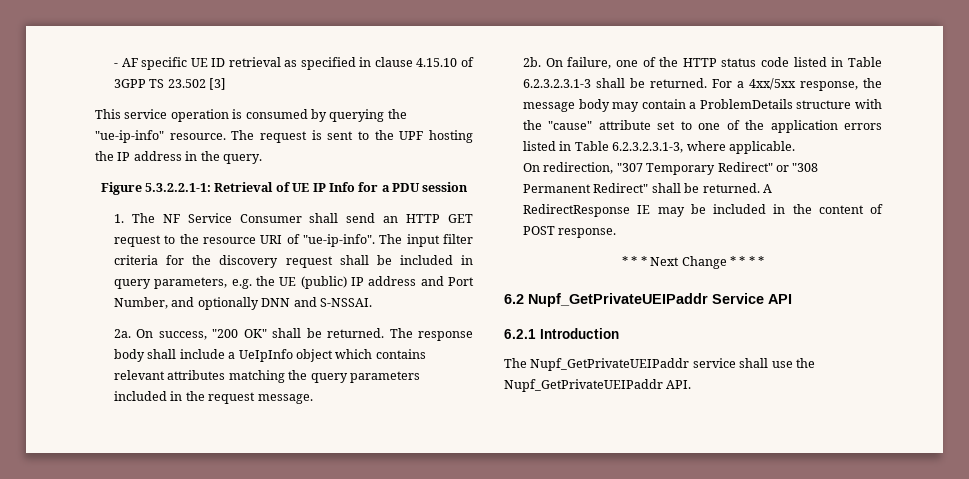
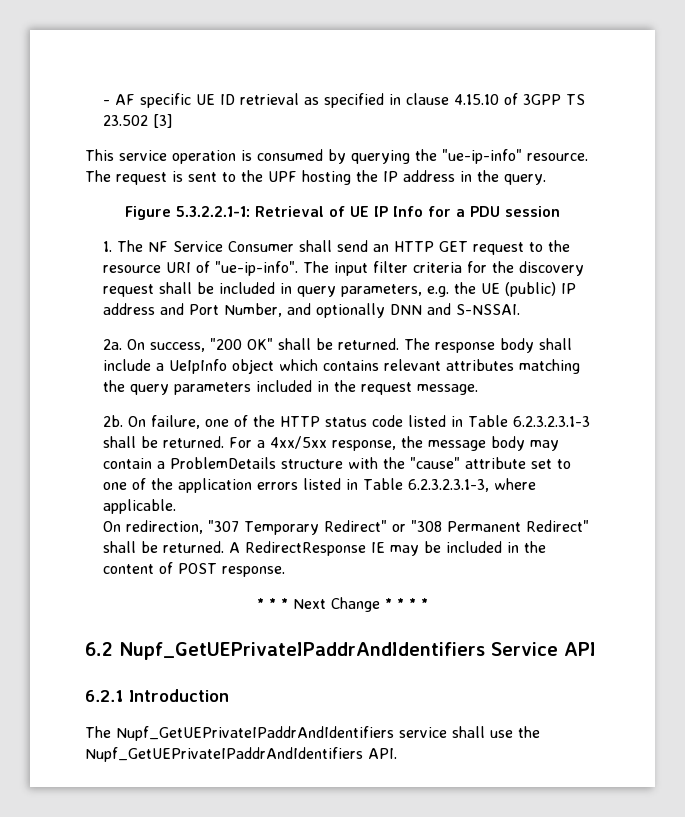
- 6.2 Nupf_GetPrivateUEIPaddr Service API
+ 6.2 Nupf_GetUEPrivateIPaddrAndIdentifiers Service API
- The Nupf_GetPrivateUEIPaddr service shall use the Nupf_GetPrivateUEIPaddr API.
+ The Nupf_GetUEPrivateIPaddrAndIdentifiers service shall use the Nupf_GetUEPrivateIPaddrAndIdentifiers API.

